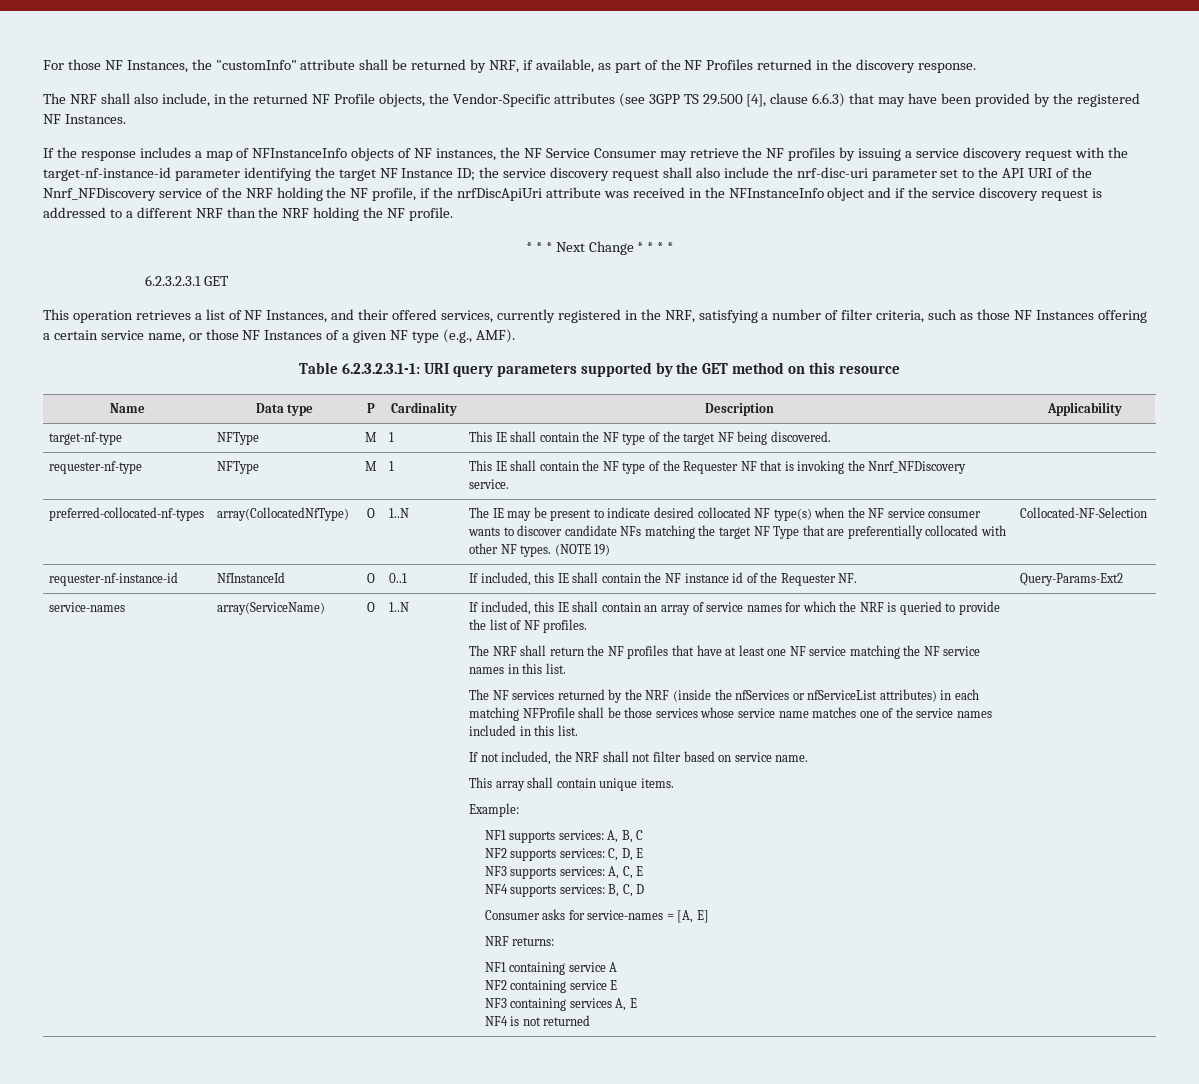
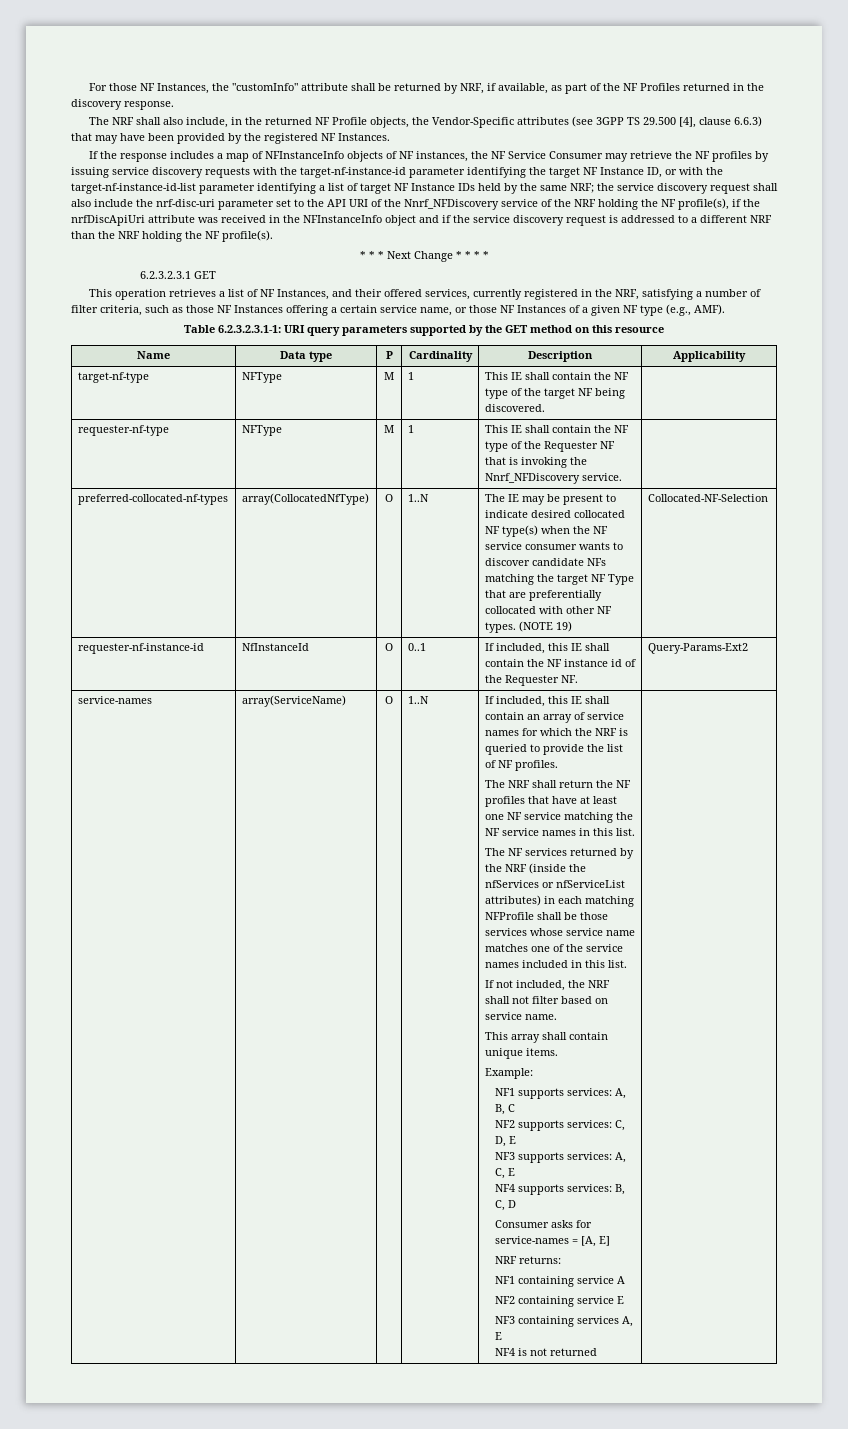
- If the response includes a map of NFInstanceInfo objects of NF instances, the NF Service Consumer may retrieve the NF profiles by issuing a service discovery request with the target-nf-instance-id parameter identifying the target NF Instance ID;
+ If the response includes a map of NFInstanceInfo objects of NF instances, the NF Service Consumer may retrieve the NF profiles by issuing service discovery requests with the target-nf-instance-id parameter identifying the target NF Instance ID, or with the target-nf-instance-id-list parameter identifying a list of target NF Instance IDs held by the same NRF;
- the service discovery request shall also include the nrf-disc-uri parameter set to the API URI of the Nnrf_NFDiscovery service of the NRF holding the NF profile, if the nrfDiscApiUri attribute was received in the NFInstanceInfo object and if the service discovery request is addressed to a different NRF than the NRF holding the NF profile.
+ the service discovery request shall also include the nrf-disc-uri parameter set to the API URI of the Nnrf_NFDiscovery service of the NRF holding the NF profile(s), if the nrfDiscApiUri attribute was received in the NFInstanceInfo object and if the service discovery request is addressed to a different NRF than the NRF holding the NF profile(s).

